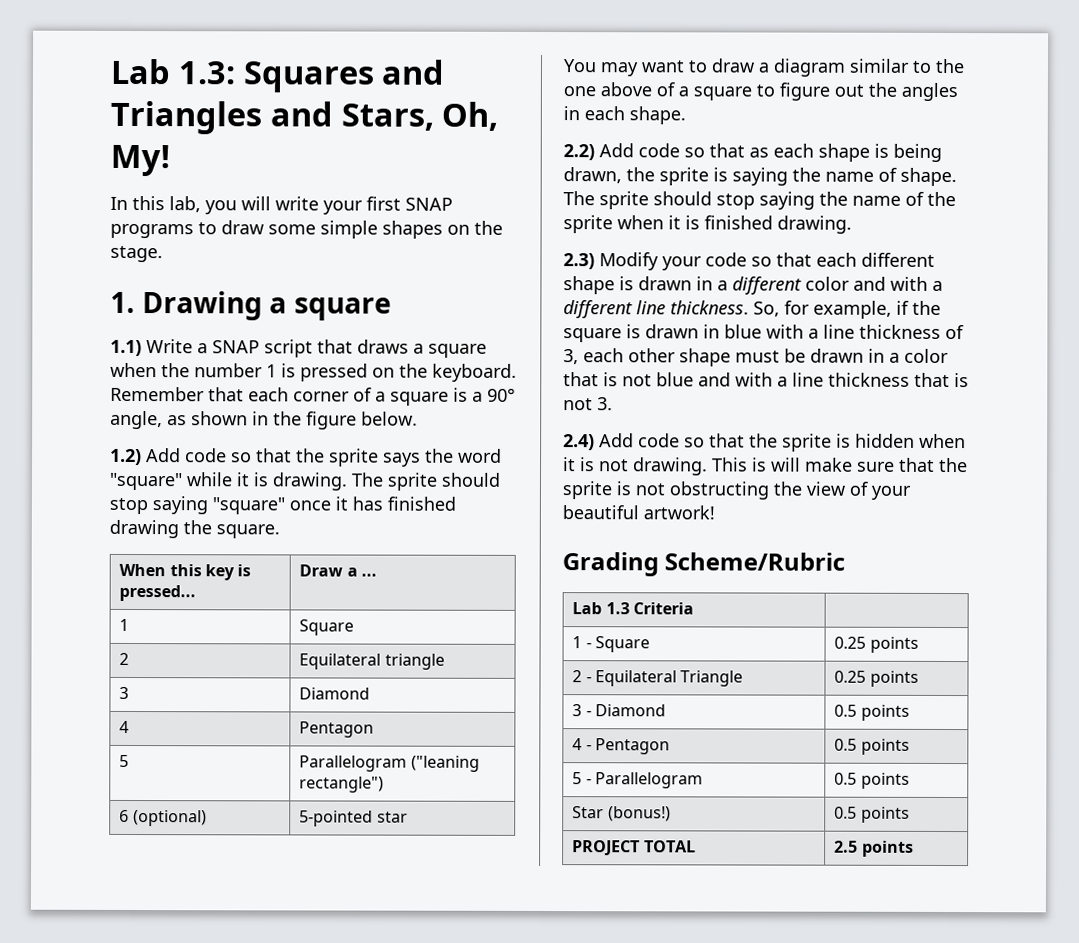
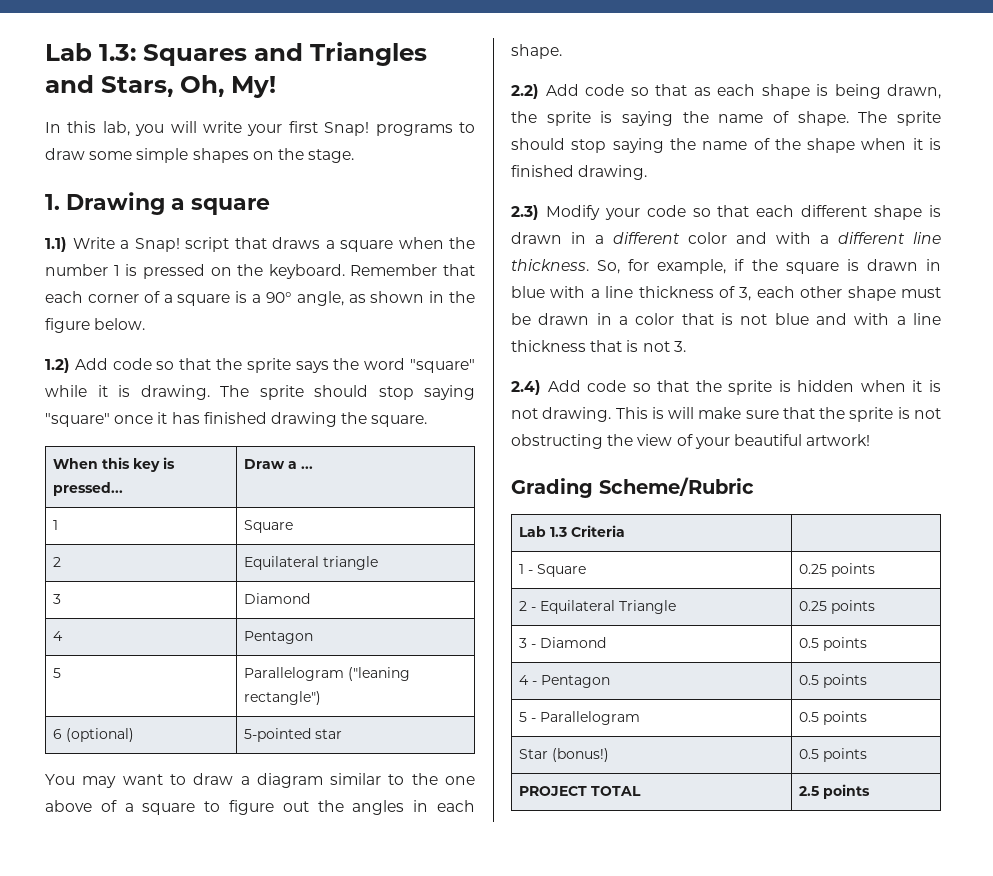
- In this lab, you will write your first SNAP programs to draw some simple shapes on the stage.
+ In this lab, you will write your first Snap! programs to draw some simple shapes on the stage.
- 1.1) Write a SNAP script that draws a square when the number 1 is pressed on the keyboard.
+ 1.1) Write a Snap! script that draws a square when the number 1 is pressed on the keyboard.
- The sprite should stop saying the name of the sprite when it is finished drawing.
+ The sprite should stop saying the name of the shape when it is finished drawing.

